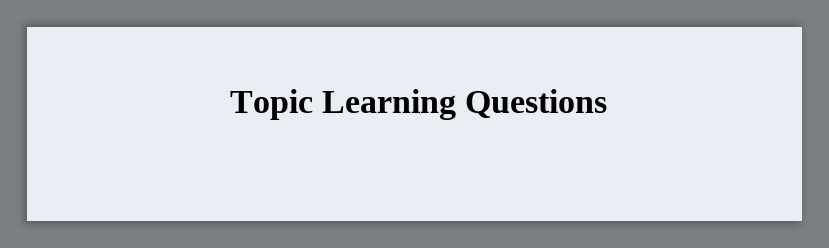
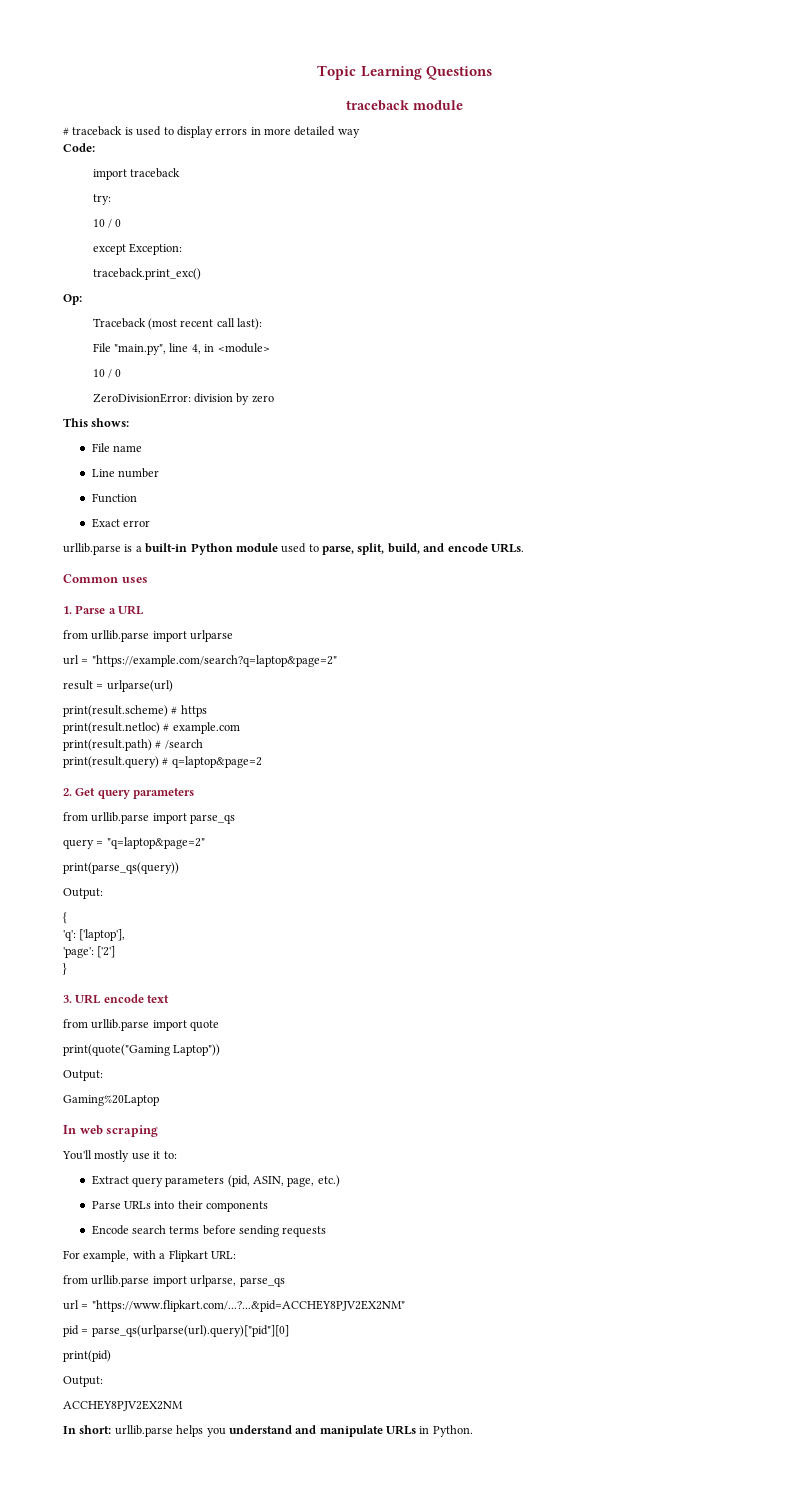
+ traceback module
+ # traceback is used to display errors in more detailed way
+ Code:
+ import traceback
+ try:
+ 10 / 0
+ except Exception:
+ traceback.print_exc()
+ Op:
+ Traceback (most recent call last):
+ File "main.py", line 4, in <module>
+ 10 / 0
+ ZeroDivisionError: division by zero
+ This shows:
+ File name
+ Line number
+ Function
+ Exact error
+ urllib.parse is a built-in Python module used to parse, split, build, and encode URLs.
+ Common uses
+ 1. Parse a URL
+ from urllib.parse import urlparse
+ url = "https://example.com/search?q=laptop&page=2"
+ result = urlparse(url)
+ print(result.scheme) # https
+ print(result.netloc) # example.com
+ print(result.path) # /search
+ print(result.query) # q=laptop&page=2
+ 2. Get query parameters
+ from urllib.parse import parse_qs
+ query = "q=laptop&page=2"
+ print(parse_qs(query))
+ Output:
+ {
+ 'q': ['laptop'],
+ 'page': ['2']
+ }
+ 3. URL encode text
+ from urllib.parse import quote
+ print(quote("Gaming Laptop"))
+ Output:
+ Gaming%20Laptop
+ In web scraping
+ You'll mostly use it to:
+ Extract query parameters (pid, ASIN, page, etc.)
+ Parse URLs into their components
+ Encode search terms before sending requests
+ For example, with a Flipkart URL:
+ from urllib.parse import urlparse, parse_qs
+ url = "https://www.flipkart.com/...?...&pid=ACCHEY8PJV2EX2NM"
+ pid = parse_qs(urlparse(url).query)["pid"][0]
+ print(pid)
+ Output:
+ ACCHEY8PJV2EX2NM
+ In short: urllib.parse helps you understand and manipulate URLs in Python.

